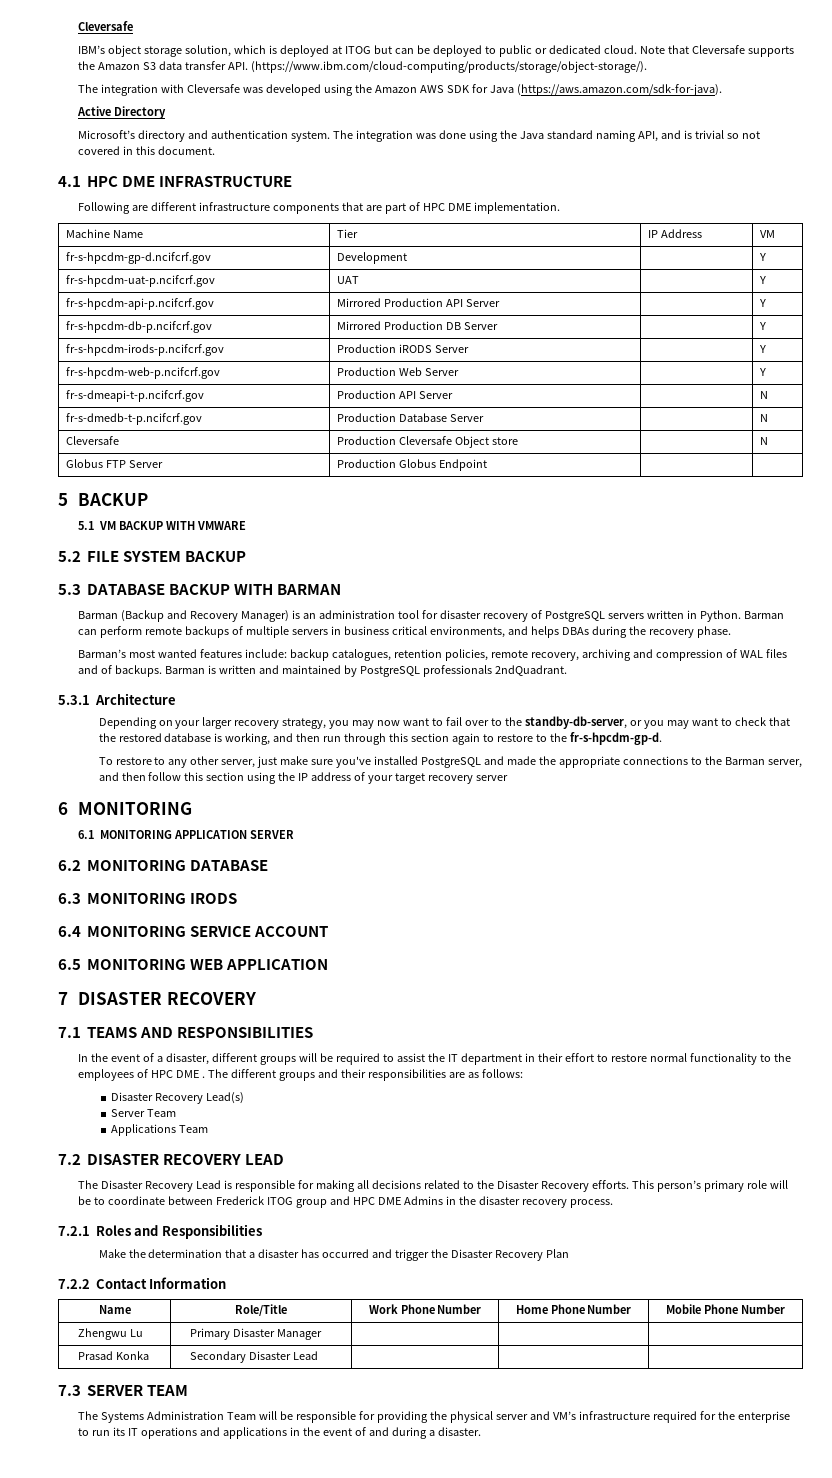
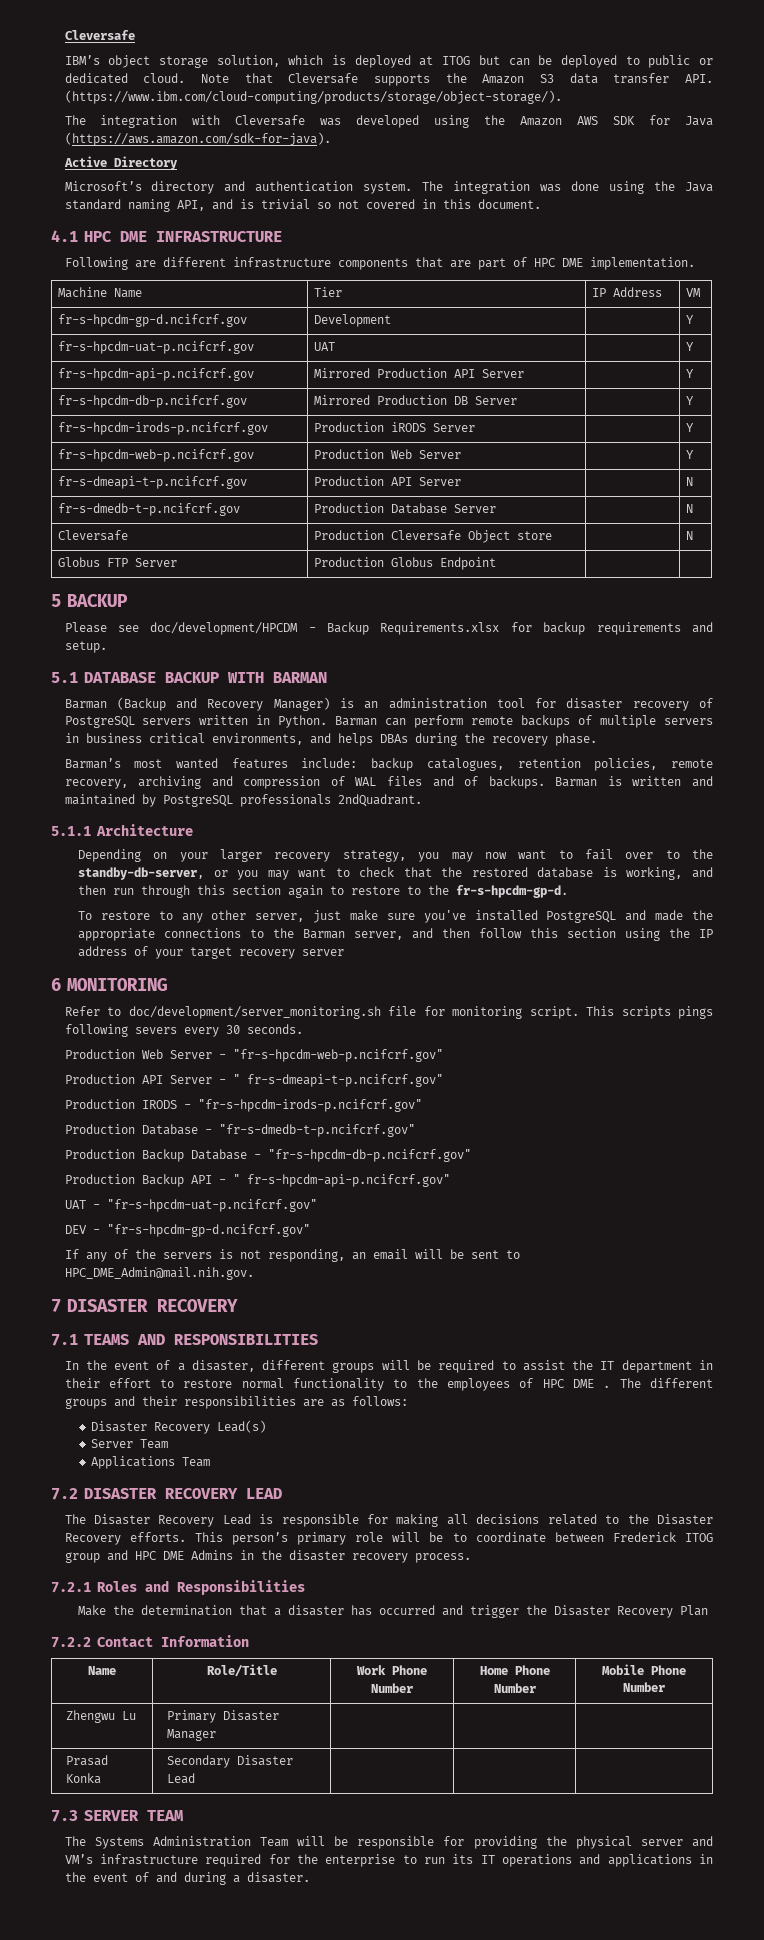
- 5.1 VM BACKUP WITH VMWARE
- 5.2 FILE SYSTEM BACKUP
- 5.3 DATABASE BACKUP WITH BARMAN
+ Please see doc/development/HPCDM - Backup Requirements.xlsx for backup requirements and setup.
+ 5.1 DATABASE BACKUP WITH BARMAN
- 5.3.1 Architecture
+ 5.1.1 Architecture
- 6.1 MONITORING APPLICATION SERVER
- 6.2 MONITORING DATABASE
- 6.3 MONITORING IRODS
- 6.4 MONITORING SERVICE ACCOUNT
- 6.5 MONITORING WEB APPLICATION
+ Refer to doc/development/server_monitoring.sh file for monitoring script. This scripts pings following severs every 30 seconds.
+ Production Web Server - "fr-s-hpcdm-web-p.ncifcrf.gov"
+ Production API Server - " fr-s-dmeapi-t-p.ncifcrf.gov"
+ Production IRODS - "fr-s-hpcdm-irods-p.ncifcrf.gov"
+ Production Database - "fr-s-dmedb-t-p.ncifcrf.gov"
+ Production Backup Database - "fr-s-hpcdm-db-p.ncifcrf.gov"
+ Production Backup API - " fr-s-hpcdm-api-p.ncifcrf.gov"
+ UAT - "fr-s-hpcdm-uat-p.ncifcrf.gov"
+ DEV - "fr-s-hpcdm-gp-d.ncifcrf.gov"
+ If any of the servers is not responding, an email will be sent to HPC_DME_Admin@mail.nih.gov.

